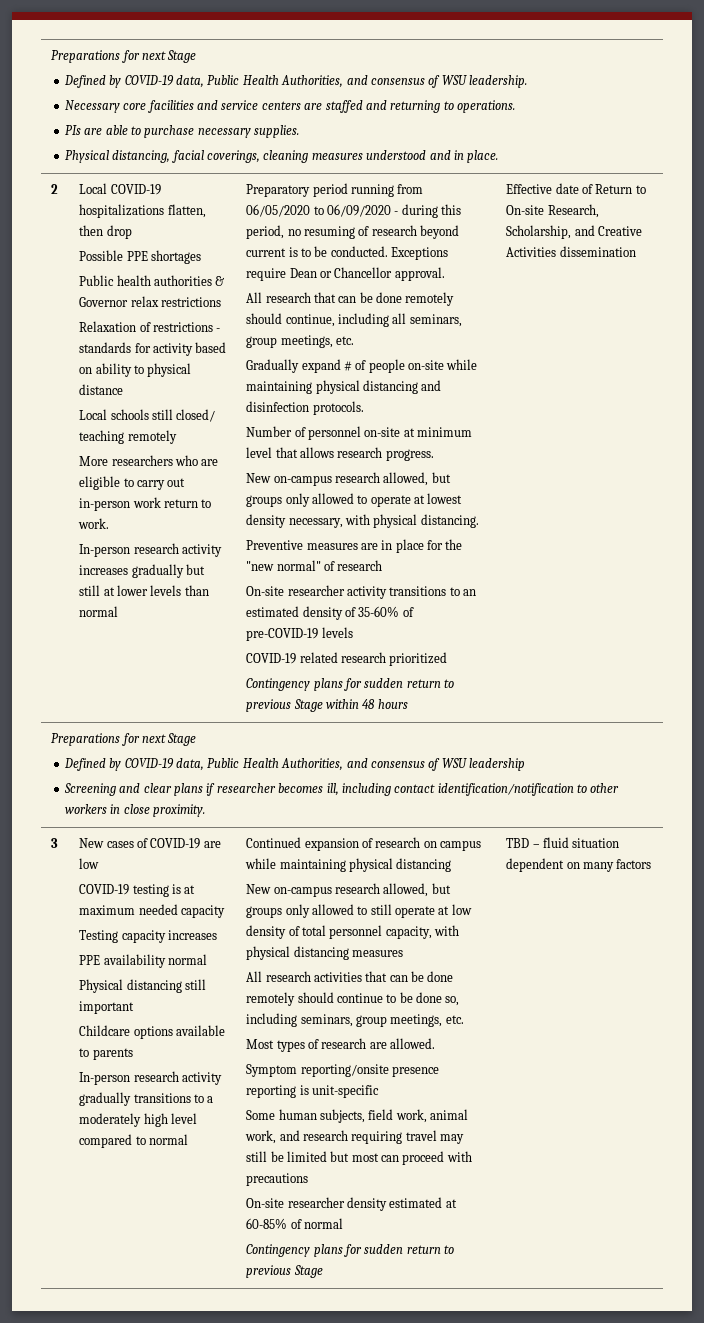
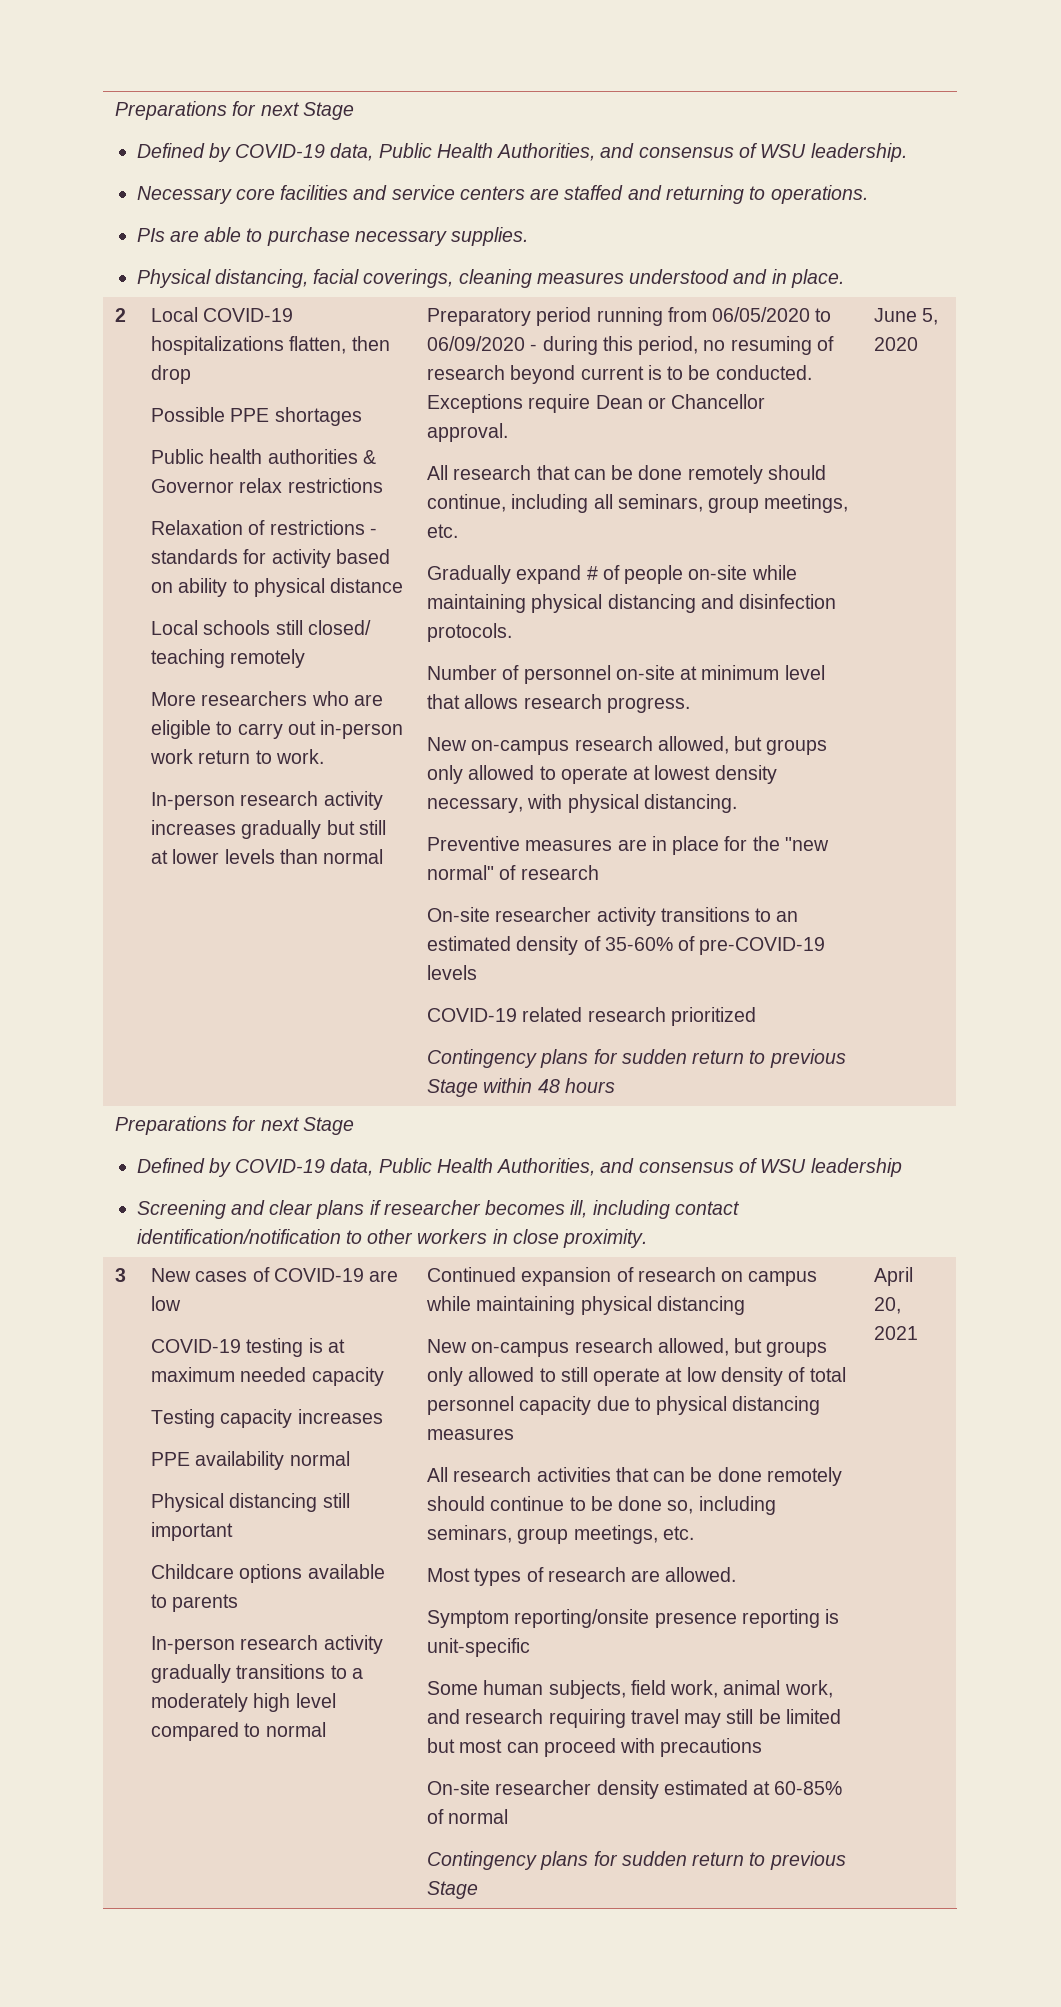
- Effective date of Return to On-site Research, Scholarship, and Creative Activities dissemination
+ June 5, 2020
- New on-campus research allowed, but groups only allowed to still operate at low density of total personnel capacity, with physical distancing measures
+ New on-campus research allowed, but groups only allowed to still operate at low density of total personnel capacity due to physical distancing measures
- TBD – fluid situation dependent on many factors
+ April 20, 2021

